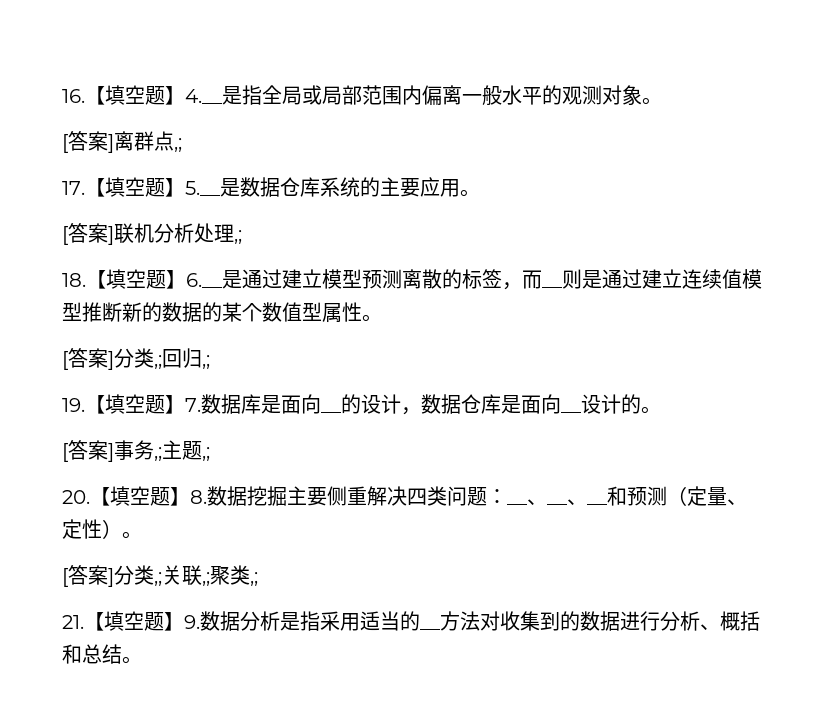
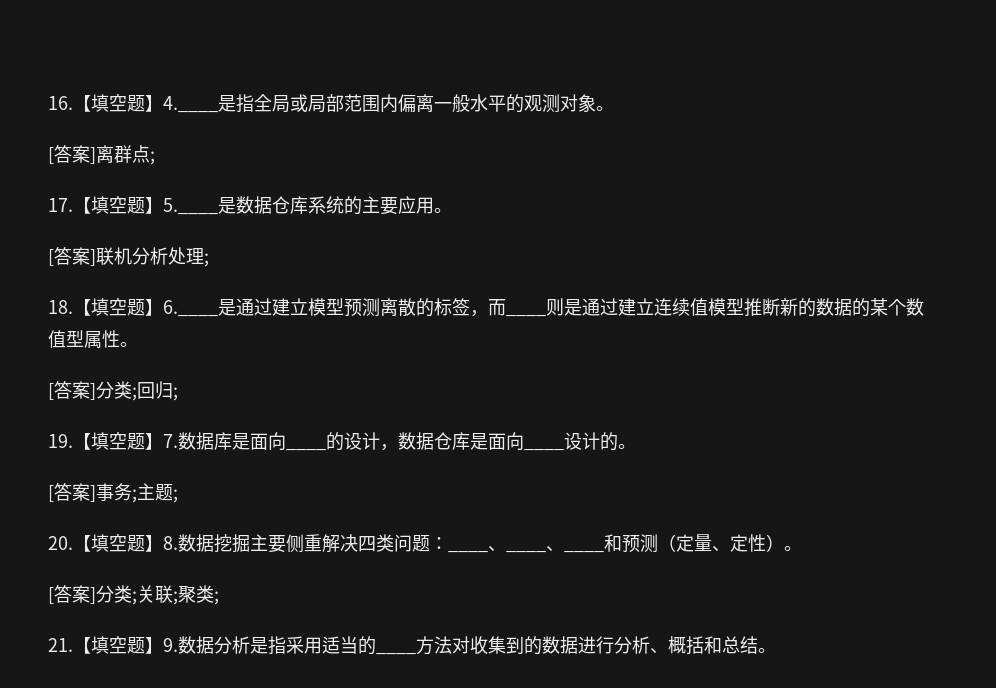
- 16.【填空题】4.__是指全局或局部范围内偏离一般水平的观测对象。
+ 16.【填空题】4.____是指全局或局部范围内偏离一般水平的观测对象。
- [答案]离群点,;
+ [答案]离群点;
- 17.【填空题】5.__是数据仓库系统的主要应用。
+ 17.【填空题】5.____是数据仓库系统的主要应用。
- [答案]联机分析处理,;
+ [答案]联机分析处理;
- 18.【填空题】6.__是通过建立模型预测离散的标签，而__则是通过建立连续值模型推断新的数据的某个数值型属性。
+ 18.【填空题】6.____是通过建立模型预测离散的标签，而____则是通过建立连续值模型推断新的数据的某个数值型属性。
- [答案]分类,;回归,;
+ [答案]分类;回归;
- 19.【填空题】7.数据库是面向__的设计，数据仓库是面向__设计的。
+ 19.【填空题】7.数据库是面向____的设计，数据仓库是面向____设计的。
- [答案]事务,;主题,;
+ [答案]事务;主题;
- 20.【填空题】8.数据挖掘主要侧重解决四类问题：__、__、__和预测（定量、定性）。
+ 20.【填空题】8.数据挖掘主要侧重解决四类问题：____、____、____和预测（定量、定性）。
- [答案]分类,;关联,;聚类,;
+ [答案]分类;关联;聚类;
- 21.【填空题】9.数据分析是指采用适当的__方法对收集到的数据进行分析、概括和总结。
+ 21.【填空题】9.数据分析是指采用适当的____方法对收集到的数据进行分析、概括和总结。

